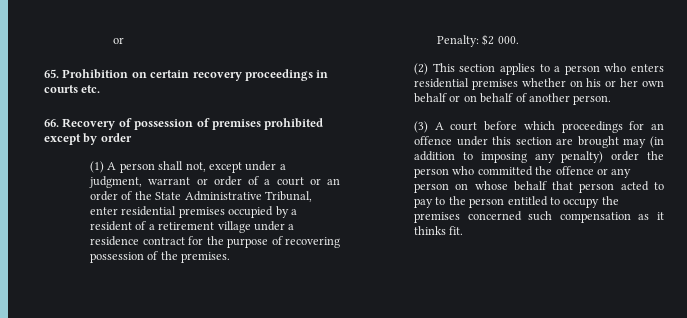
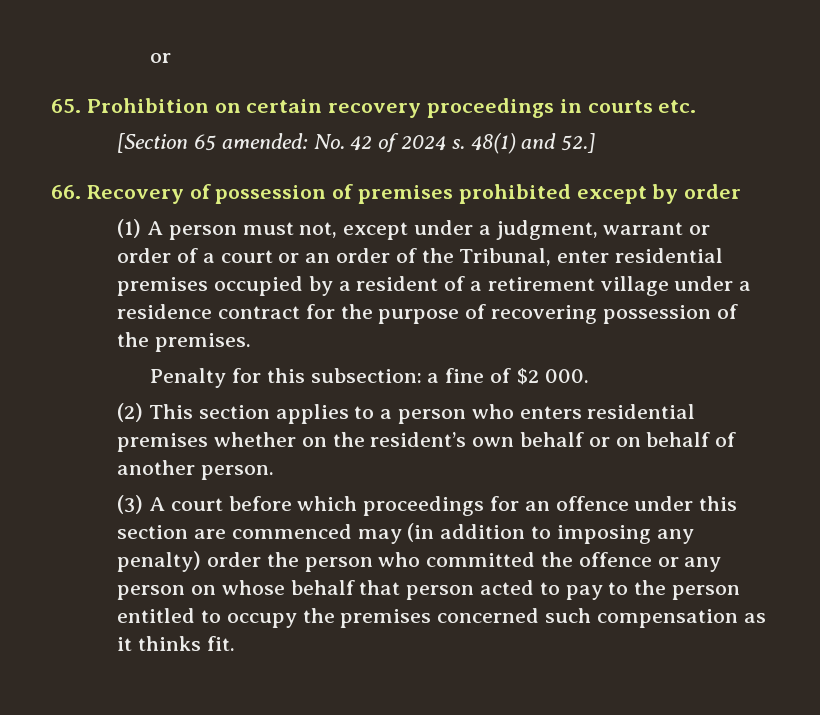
+ [Section 65 amended: No. 42 of 2024 s. 48(1) and 52.]
- (1) A person shall not, except under a judgment, warrant or order of a court or an order of the State Administrative Tribunal, enter residential premises occupied by a resident of a retirement village under a residence contract for the purpose of recovering possession of the premises.
+ (1) A person must not, except under a judgment, warrant or order of a court or an order of the Tribunal, enter residential premises occupied by a resident of a retirement village under a residence contract for the purpose of recovering possession of the premises.
- Penalty: $2 000.
+ Penalty for this subsection: a fine of $2 000.
- (2) This section applies to a person who enters residential premises whether on his or her own behalf or on behalf of another person.
+ (2) This section applies to a person who enters residential premises whether on the resident’s own behalf or on behalf of another person.
- (3) A court before which proceedings for an offence under this section are brought may (in addition to imposing any penalty) order the person who committed the offence or any person on whose behalf that person acted to pay to the person entitled to occupy the premises concerned such compensation as it thinks fit.
+ (3) A court before which proceedings for an offence under this section are commenced may (in addition to imposing any penalty) order the person who committed the offence or any person on whose behalf that person acted to pay to the person entitled to occupy the premises concerned such compensation as it thinks fit.

